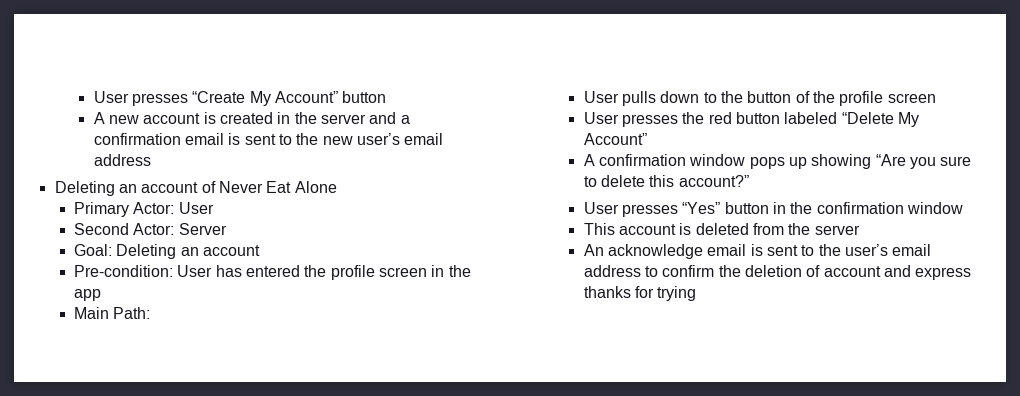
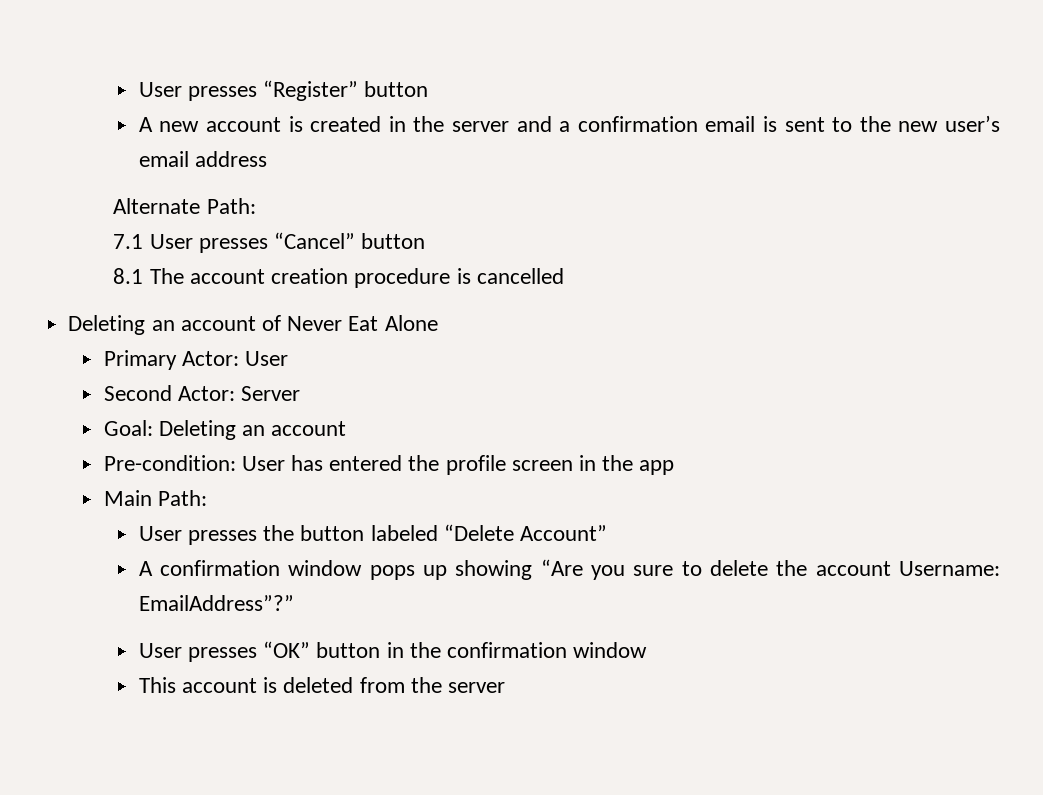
- User presses “Create My Account” button
+ User presses “Register” button
+ Alternate Path:
+ 7.1 User presses “Cancel” button
+ 8.1 The account creation procedure is cancelled
- User pulls down to the button of the profile screen
- User presses the red button labeled “Delete My Account”
+ User presses the button labeled “Delete Account”
- A confirmation window pops up showing “Are you sure to delete this account?”
- User presses “Yes” button in the confirmation window
+ A confirmation window pops up showing “Are you sure to delete the account Username: EmailAddress”?”
+ User presses “OK” button in the confirmation window
- An acknowledge email is sent to the user’s email address to confirm the deletion of account and express thanks for trying

